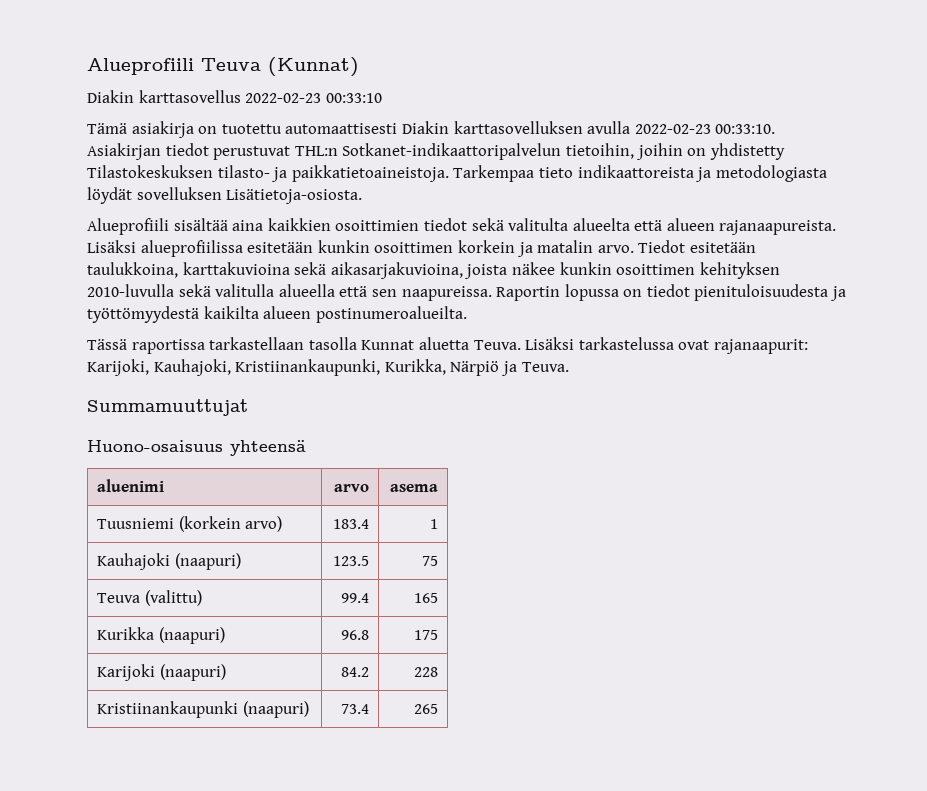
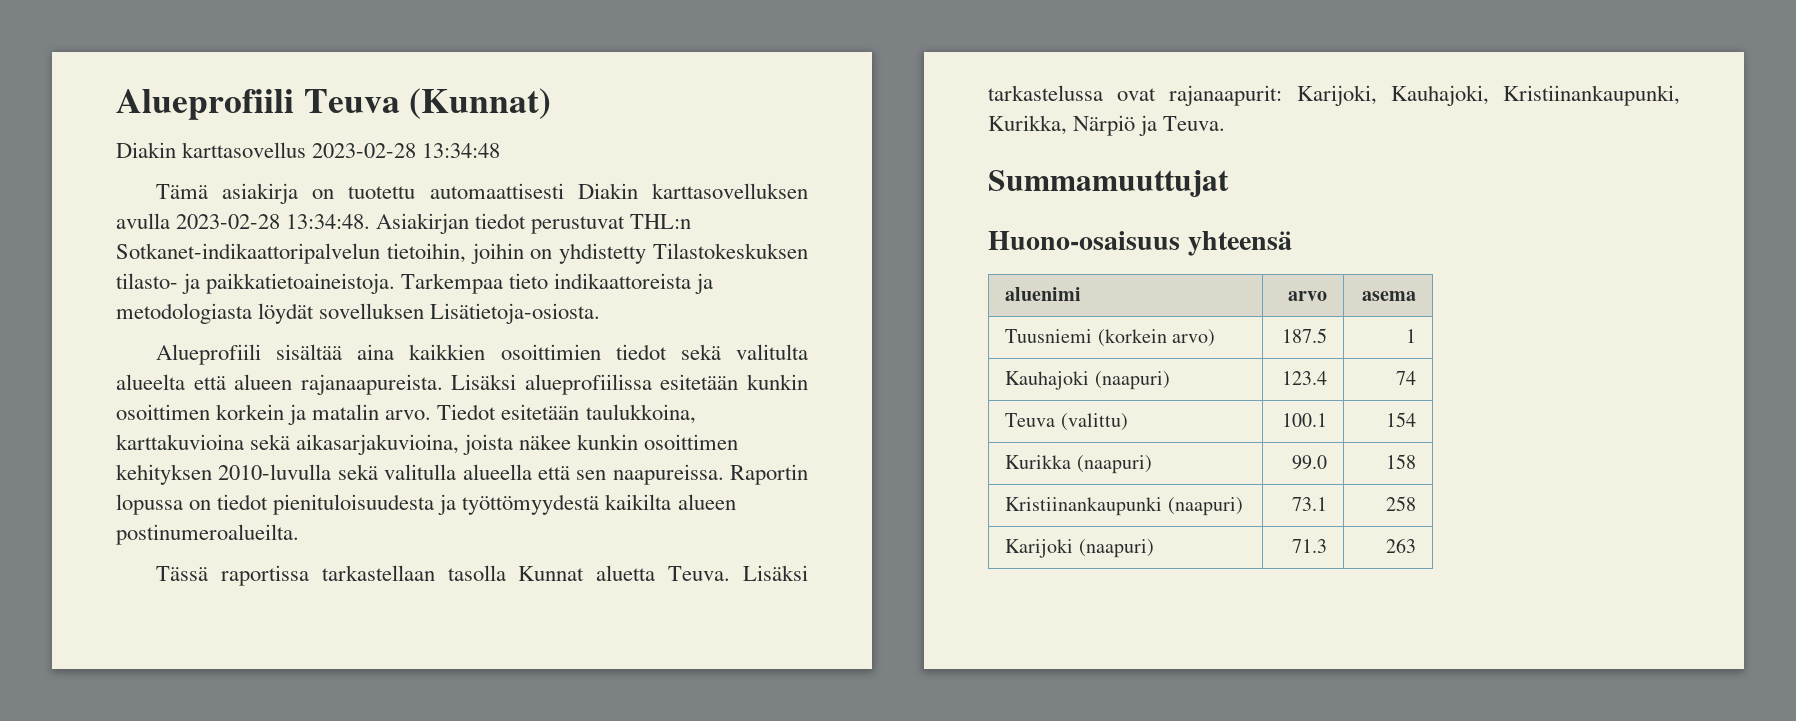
- Diakin karttasovellus 2022-02-23 00:33:10
+ Diakin karttasovellus 2023-02-28 13:34:48
- Tämä asiakirja on tuotettu automaattisesti Diakin karttasovelluksen avulla 2022-02-23 00:33:10.
+ Tämä asiakirja on tuotettu automaattisesti Diakin karttasovelluksen avulla 2023-02-28 13:34:48.
- Tuusniemi (korkein arvo) | 183.4 | 1
+ Tuusniemi (korkein arvo) | 187.5 | 1
- Kauhajoki (naapuri) | 123.5 | 75
+ Kauhajoki (naapuri) | 123.4 | 74
- Teuva (valittu) | 99.4 | 165
+ Teuva (valittu) | 100.1 | 154
- Kurikka (naapuri) | 96.8 | 175
- Karijoki (naapuri) | 84.2 | 228
- Kristiinankaupunki (naapuri) | 73.4 | 265
+ Kurikka (naapuri) | 99.0 | 158
+ Kristiinankaupunki (naapuri) | 73.1 | 258
+ Karijoki (naapuri) | 71.3 | 263

